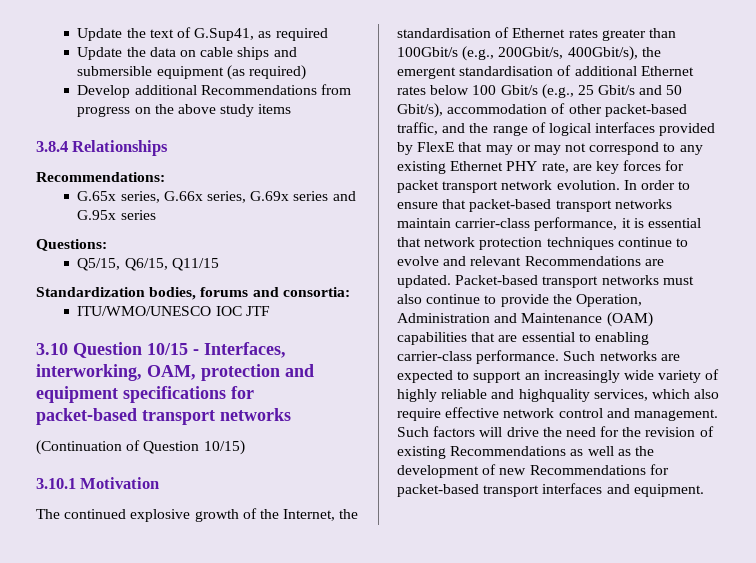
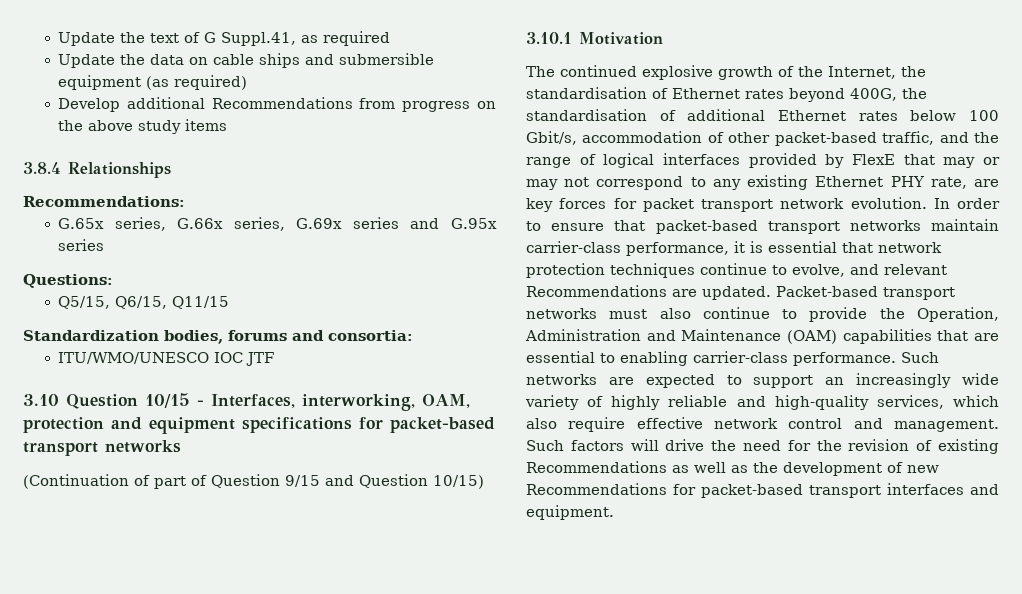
- Update the text of G.Sup41, as required
+ Update the text of G Suppl.41, as required
- (Continuation of Question 10/15)
+ (Continuation of part of Question 9/15 and Question 10/15)
- The continued explosive growth of the Internet, the standardisation of Ethernet rates greater than 100Gbit/s (e.g., 200Gbit/s, 400Gbit/s), the emergent standardisation of additional Ethernet rates below 100 Gbit/s (e.g., 25 Gbit/s and 50 Gbit/s), accommodation of other packet-based traffic, and the range of logical interfaces provided by FlexE that may or may not correspond to any existing Ethernet PHY rate, are key forces for packet transport network evolution.
+ The continued explosive growth of the Internet, the standardisation of Ethernet rates beyond 400G, the standardisation of additional Ethernet rates below 100 Gbit/s, accommodation of other packet-based traffic, and the range of logical interfaces provided by FlexE that may or may not correspond to any existing Ethernet PHY rate, are key forces for packet transport network evolution.
- In order to ensure that packet-based transport networks maintain carrier-class performance, it is essential that network protection techniques continue to evolve and relevant Recommendations are updated.
+ In order to ensure that packet-based transport networks maintain carrier-class performance, it is essential that network protection techniques continue to evolve, and relevant Recommendations are updated.
- Such networks are expected to support an increasingly wide variety of highly reliable and highquality services, which also require effective network control and management.
+ Such networks are expected to support an increasingly wide variety of highly reliable and high-quality services, which also require effective network control and management.

